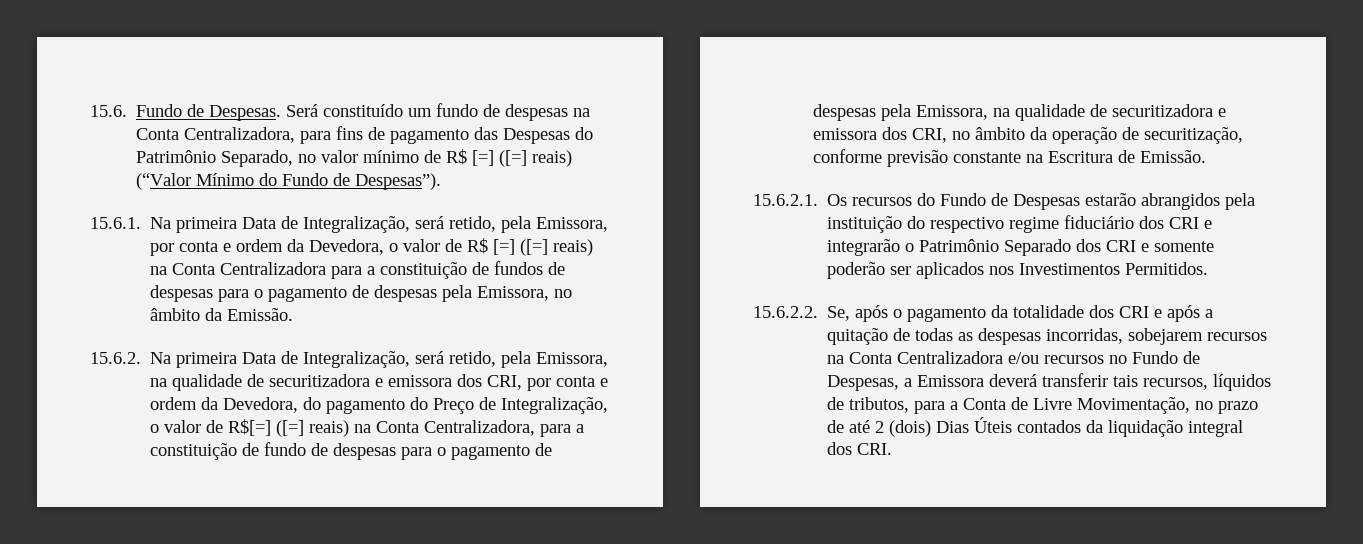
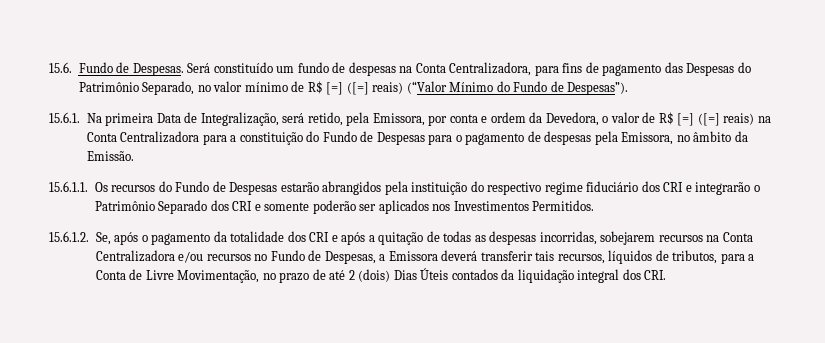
- 15.6.1. Na primeira Data de Integralização, será retido, pela Emissora, por conta e ordem da Devedora, o valor de R$ [=] ([=] reais) na Conta Centralizadora para a constituição de fundos de despesas para o pagamento de despesas pela Emissora, no âmbito da Emissão.
+ 15.6.1. Na primeira Data de Integralização, será retido, pela Emissora, por conta e ordem da Devedora, o valor de R$ [=] ([=] reais) na Conta Centralizadora para a constituição do Fundo de Despesas para o pagamento de despesas pela Emissora, no âmbito da Emissão.
- 15.6.2. Na primeira Data de Integralização, será retido, pela Emissora, na qualidade de securitizadora e emissora dos CRI, por conta e ordem da Devedora, do pagamento do Preço de Integralização, o valor de R$[=] ([=] reais) na Conta Centralizadora, para a constituição de fundo de despesas para o pagamento de despesas pela Emissora, na qualidade de securitizadora e emissora dos CRI, no âmbito da operação de securitização, conforme previsão constante na Escritura de Emissão.
- 15.6.2.1. Os recursos do Fundo de Despesas estarão abrangidos pela instituição do respectivo regime fiduciário dos CRI e integrarão o Patrimônio Separado dos CRI e somente poderão ser aplicados nos Investimentos Permitidos.
+ 15.6.1.1. Os recursos do Fundo de Despesas estarão abrangidos pela instituição do respectivo regime fiduciário dos CRI e integrarão o Patrimônio Separado dos CRI e somente poderão ser aplicados nos Investimentos Permitidos.
- 15.6.2.2. Se, após o pagamento da totalidade dos CRI e após a quitação de todas as despesas incorridas, sobejarem recursos na Conta Centralizadora e/ou recursos no Fundo de Despesas, a Emissora deverá transferir tais recursos, líquidos de tributos, para a Conta de Livre Movimentação, no prazo de até 2 (dois) Dias Úteis contados da liquidação integral dos CRI.
+ 15.6.1.2. Se, após o pagamento da totalidade dos CRI e após a quitação de todas as despesas incorridas, sobejarem recursos na Conta Centralizadora e/ou recursos no Fundo de Despesas, a Emissora deverá transferir tais recursos, líquidos de tributos, para a Conta de Livre Movimentação, no prazo de até 2 (dois) Dias Úteis contados da liquidação integral dos CRI.

